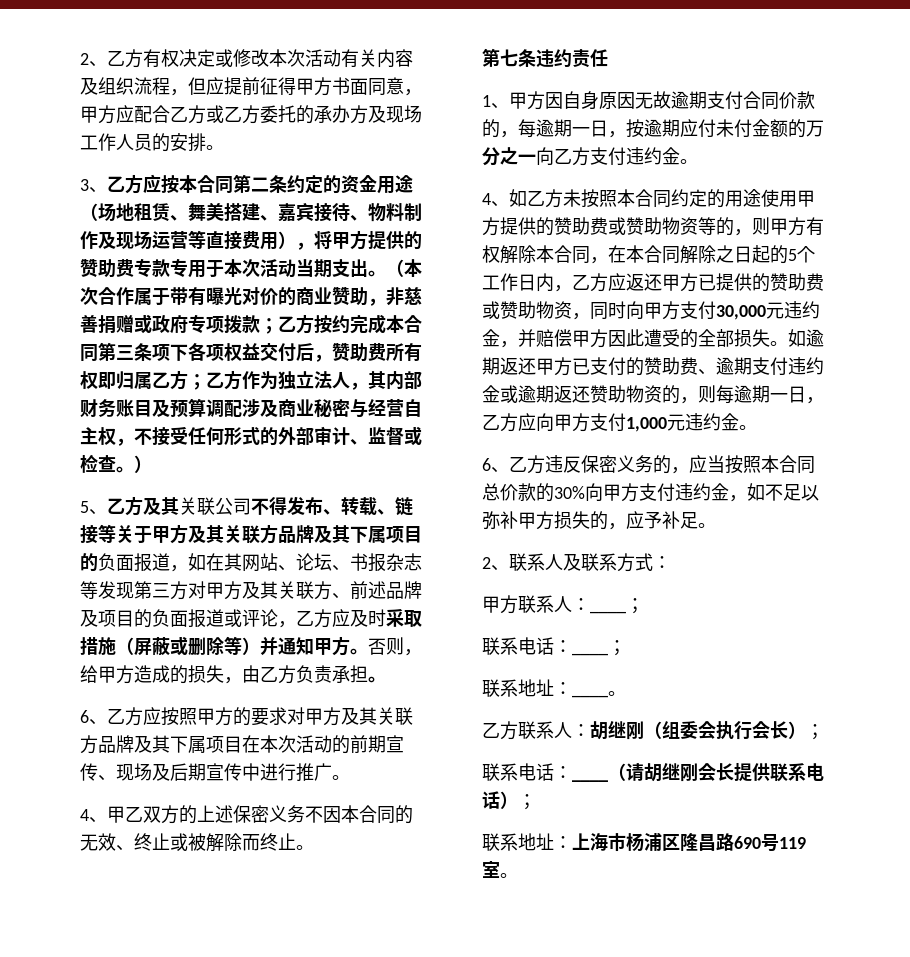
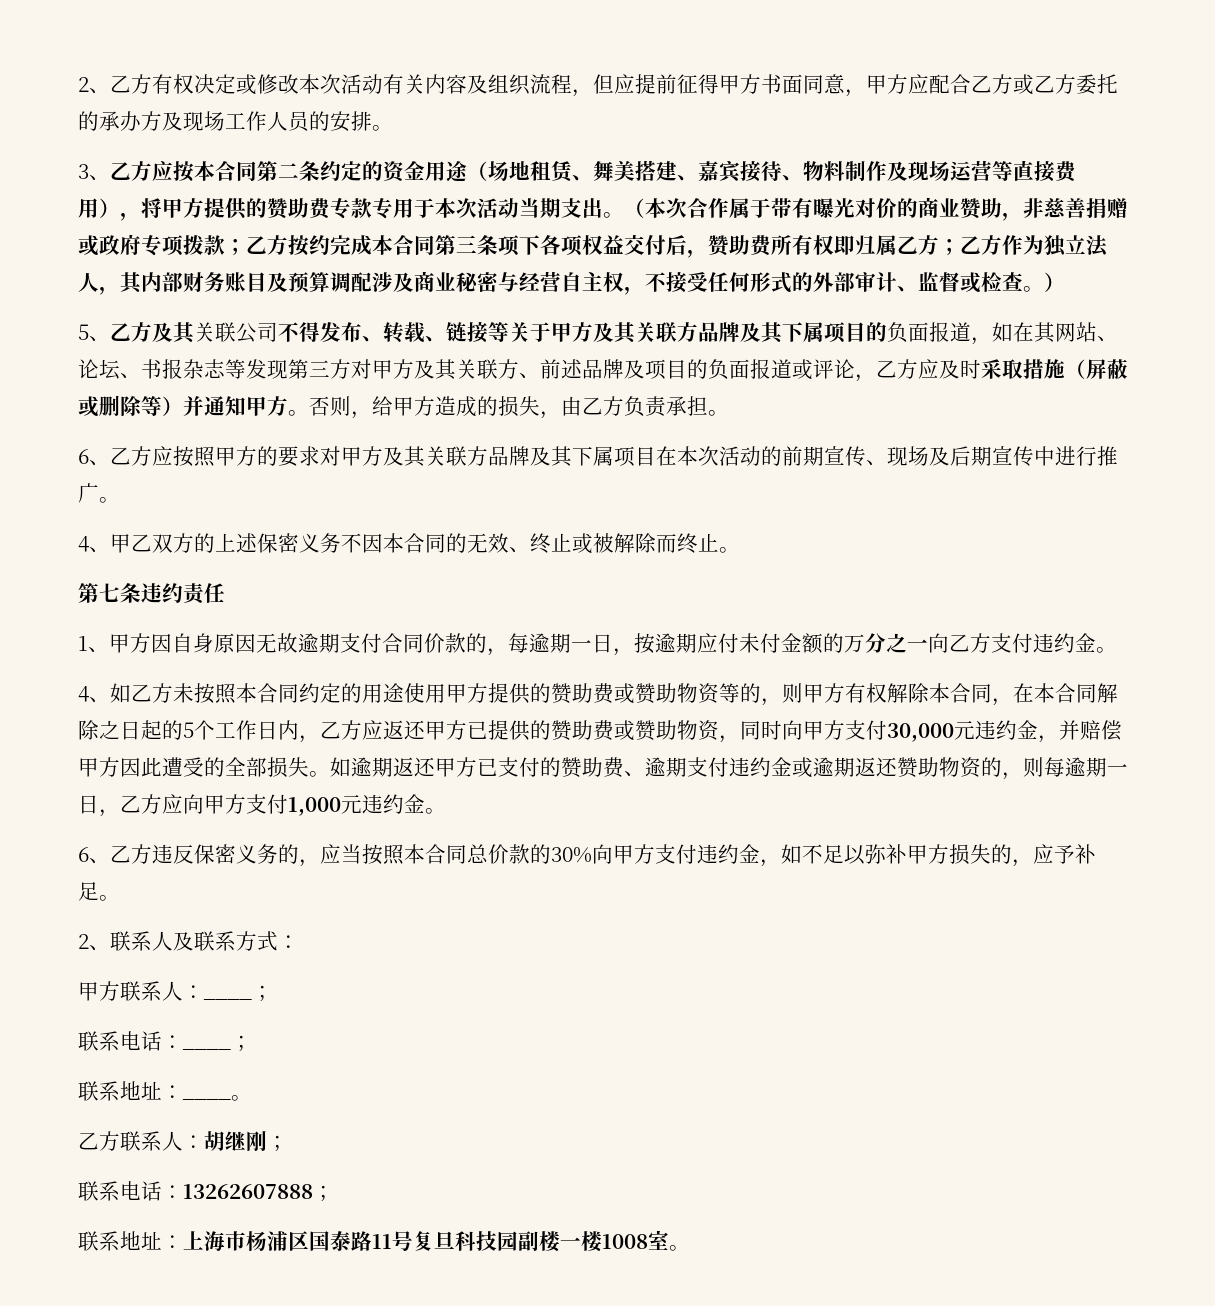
- 乙方联系人：胡继刚（组委会执行会长）；
- 联系电话：____（请胡继刚会长提供联系电话）；
+ 乙方联系人：胡继刚；
+ 联系电话：13262607888；
- 联系地址：上海市杨浦区隆昌路690号119室。
+ 联系地址：上海市杨浦区国泰路11号复旦科技园副楼一楼1008室。

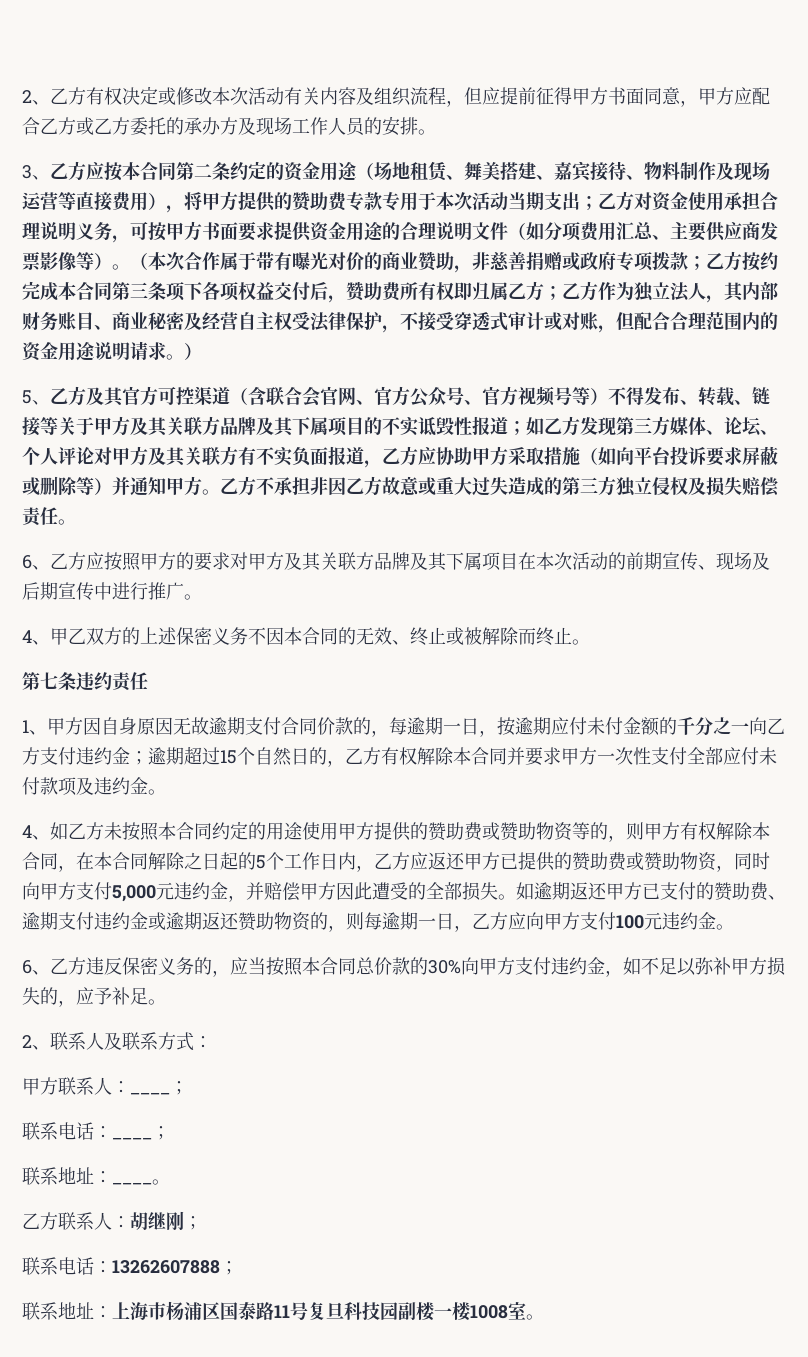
- 3、乙方应按本合同第二条约定的资金用途（场地租赁、舞美搭建、嘉宾接待、物料制作及现场运营等直接费用），将甲方提供的赞助费专款专用于本次活动当期支出。
+ 3、乙方应按本合同第二条约定的资金用途（场地租赁、舞美搭建、嘉宾接待、物料制作及现场运营等直接费用），将甲方提供的赞助费专款专用于本次活动当期支出；乙方对资金使用承担合理说明义务，可按甲方书面要求提供资金用途的合理说明文件（如分项费用汇总、主要供应商发票影像等）。
- （本次合作属于带有曝光对价的商业赞助，非慈善捐赠或政府专项拨款；乙方按约完成本合同第三条项下各项权益交付后，赞助费所有权即归属乙方；乙方作为独立法人，其内部财务账目及预算调配涉及商业秘密与经营自主权，不接受任何形式的外部审计、监督或检查。）
+ （本次合作属于带有曝光对价的商业赞助，非慈善捐赠或政府专项拨款；乙方按约完成本合同第三条项下各项权益交付后，赞助费所有权即归属乙方；乙方作为独立法人，其内部财务账目、商业秘密及经营自主权受法律保护，不接受穿透式审计或对账，但配合合理范围内的资金用途说明请求。）
- 5、乙方及其关联公司不得发布、转载、链接等关于甲方及其关联方品牌及其下属项目的负面报道，如在其网站、论坛、书报杂志等发现第三方对甲方及其关联方、前述品牌及项目的负面报道或评论，乙方应及时采取措施（屏蔽或删除等）并通知甲方。
+ 5、乙方及其官方可控渠道（含联合会官网、官方公众号、官方视频号等）不得发布、转载、链接等关于甲方及其关联方品牌及其下属项目的不实诋毁性报道；如乙方发现第三方媒体、论坛、个人评论对甲方及其关联方有不实负面报道，乙方应协助甲方采取措施（如向平台投诉要求屏蔽或删除等）并通知甲方。
- 否则，给甲方造成的损失，由乙方负责承担。
+ 乙方不承担非因乙方故意或重大过失造成的第三方独立侵权及损失赔偿责任。
- 1、甲方因自身原因无故逾期支付合同价款的，每逾期一日，按逾期应付未付金额的万分之一向乙方支付违约金。
+ 1、甲方因自身原因无故逾期支付合同价款的，每逾期一日，按逾期应付未付金额的千分之一向乙方支付违约金；逾期超过15个自然日的，乙方有权解除本合同并要求甲方一次性支付全部应付未付款项及违约金。
- 4、如乙方未按照本合同约定的用途使用甲方提供的赞助费或赞助物资等的，则甲方有权解除本合同，在本合同解除之日起的5个工作日内，乙方应返还甲方已提供的赞助费或赞助物资，同时向甲方支付30,000元违约金，并赔偿甲方因此遭受的全部损失。
+ 4、如乙方未按照本合同约定的用途使用甲方提供的赞助费或赞助物资等的，则甲方有权解除本合同，在本合同解除之日起的5个工作日内，乙方应返还甲方已提供的赞助费或赞助物资，同时向甲方支付5,000元违约金，并赔偿甲方因此遭受的全部损失。
- 如逾期返还甲方已支付的赞助费、逾期支付违约金或逾期返还赞助物资的，则每逾期一日，乙方应向甲方支付1,000元违约金。
+ 如逾期返还甲方已支付的赞助费、逾期支付违约金或逾期返还赞助物资的，则每逾期一日，乙方应向甲方支付100元违约金。

